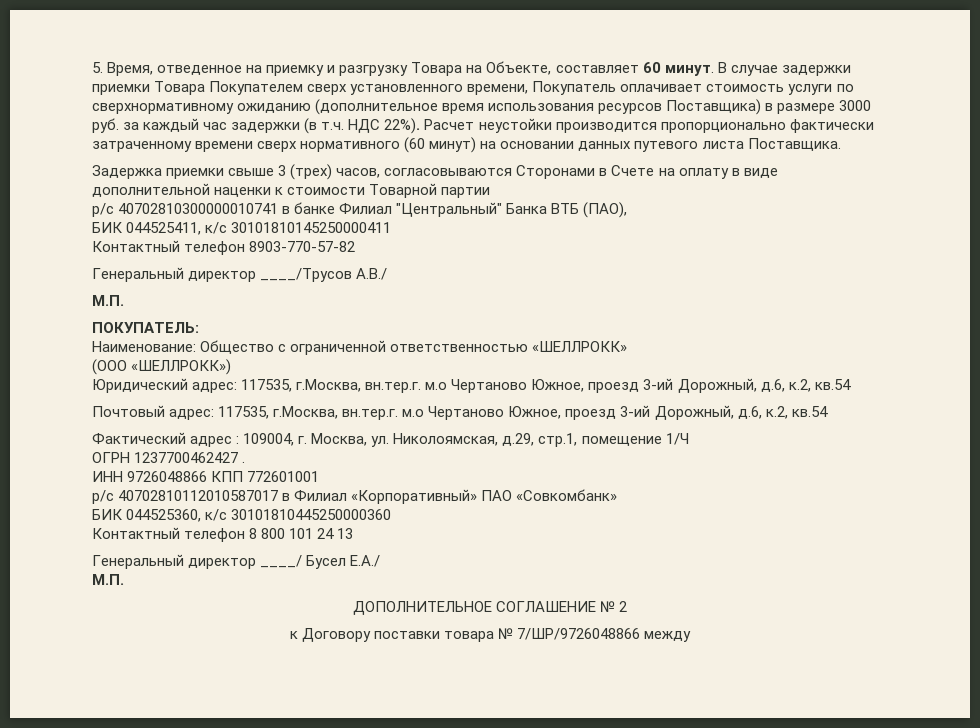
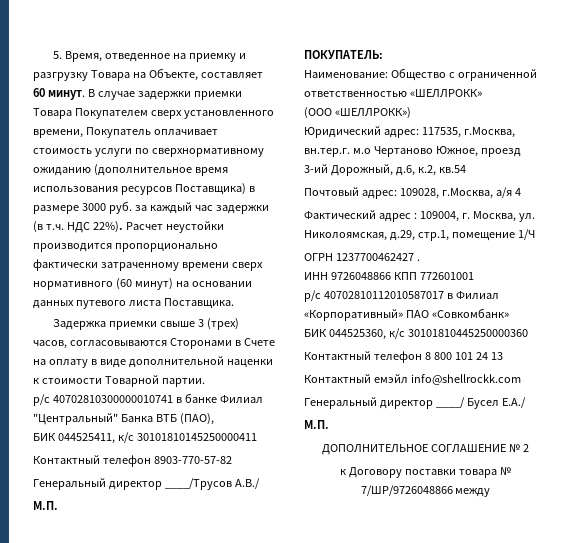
- Задержка приемки свыше 3 (трех) часов, согласовываются Сторонами в Счете на оплату в виде дополнительной наценки к стоимости Товарной партии
+ Задержка приемки свыше 3 (трех) часов, согласовываются Сторонами в Счете на оплату в виде дополнительной наценки к стоимости Товарной партии.
- Почтовый адрес: 117535, г.Москва, вн.тер.г. м.о Чертаново Южное, проезд 3-ий Дорожный, д.6, к.2, кв.54
+ Почтовый адрес: 109028, г.Москва, а/я 4
+ Контактный емэйл info@shellrockk.com

